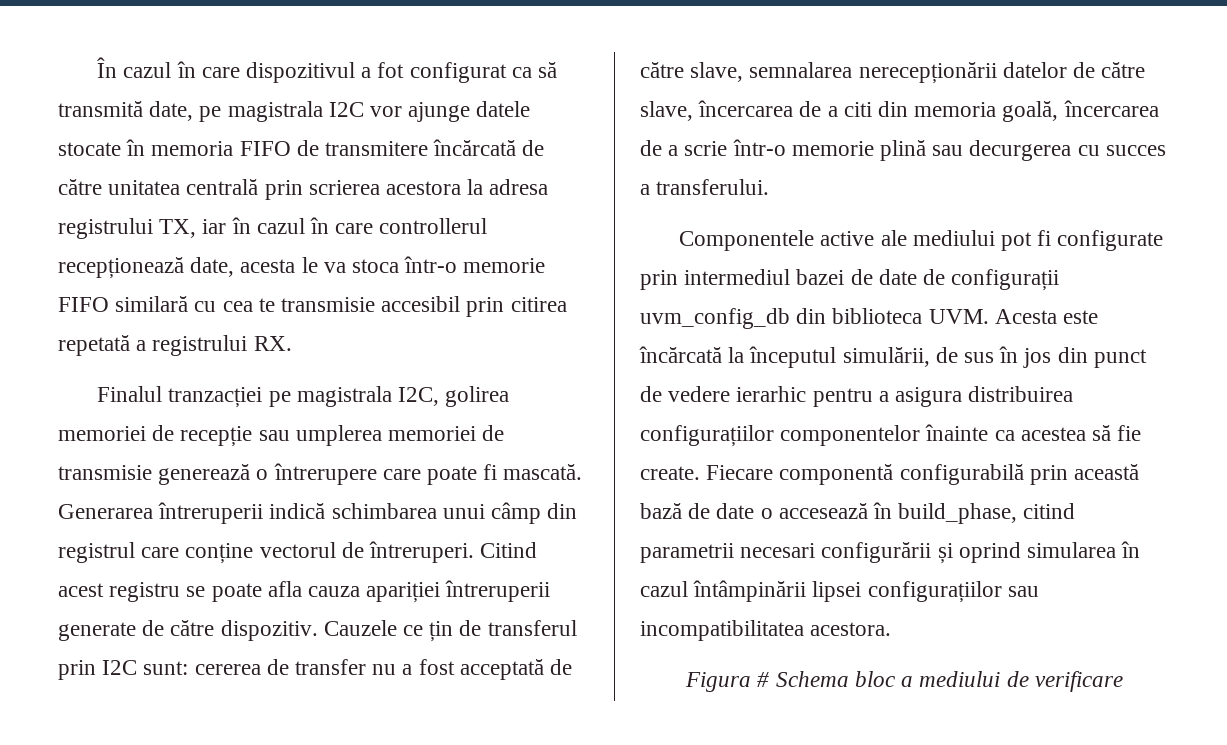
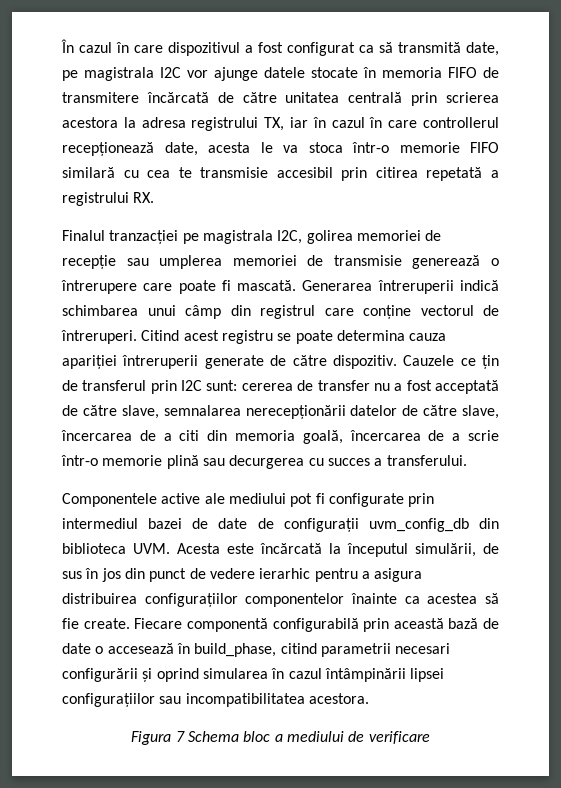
- În cazul în care dispozitivul a fot configurat ca să transmită date, pe magistrala I2C vor ajunge datele stocate în memoria FIFO de transmitere încărcată de către unitatea centrală prin scrierea acestora la adresa registrului TX, iar în cazul în care controllerul recepționează date, acesta le va stoca într-o memorie FIFO similară cu cea te transmisie accesibil prin citirea repetată a registrului RX.
+ În cazul în care dispozitivul a fost configurat ca să transmită date, pe magistrala I2C vor ajunge datele stocate în memoria FIFO de transmitere încărcată de către unitatea centrală prin scrierea acestora la adresa registrului TX, iar în cazul în care controllerul recepționează date, acesta le va stoca într-o memorie FIFO similară cu cea te transmisie accesibil prin citirea repetată a registrului RX.
- Citind acest registru se poate afla cauza apariției întreruperii generate de către dispozitiv.
+ Citind acest registru se poate determina cauza apariției întreruperii generate de către dispozitiv.
- Figura # Schema bloc a mediului de verificare
+ Figura 7 Schema bloc a mediului de verificare

